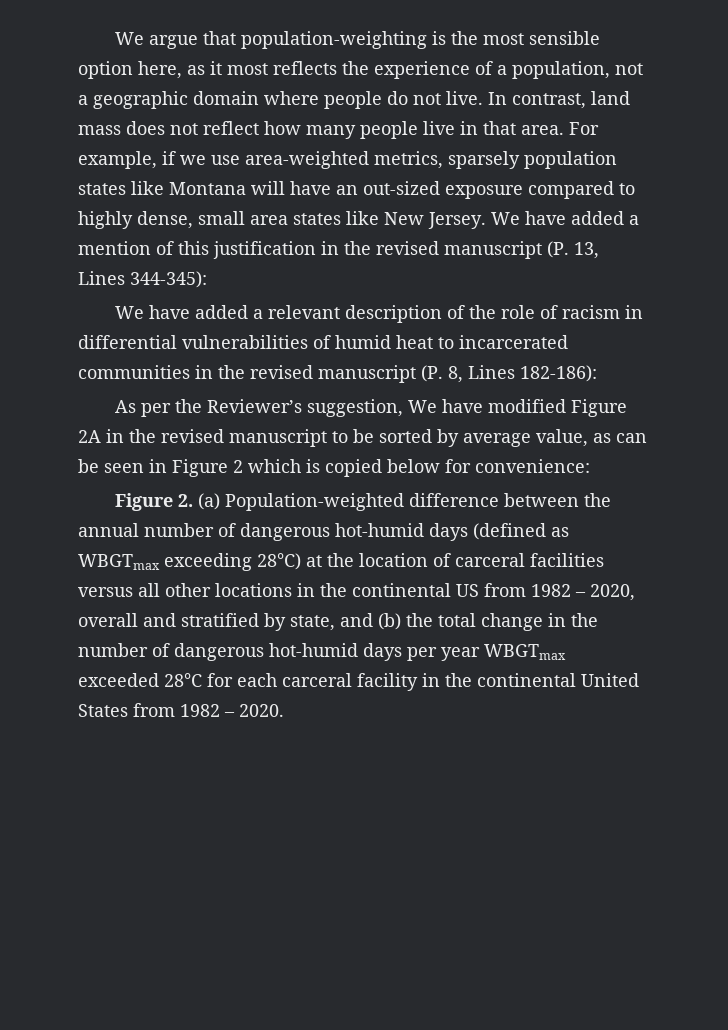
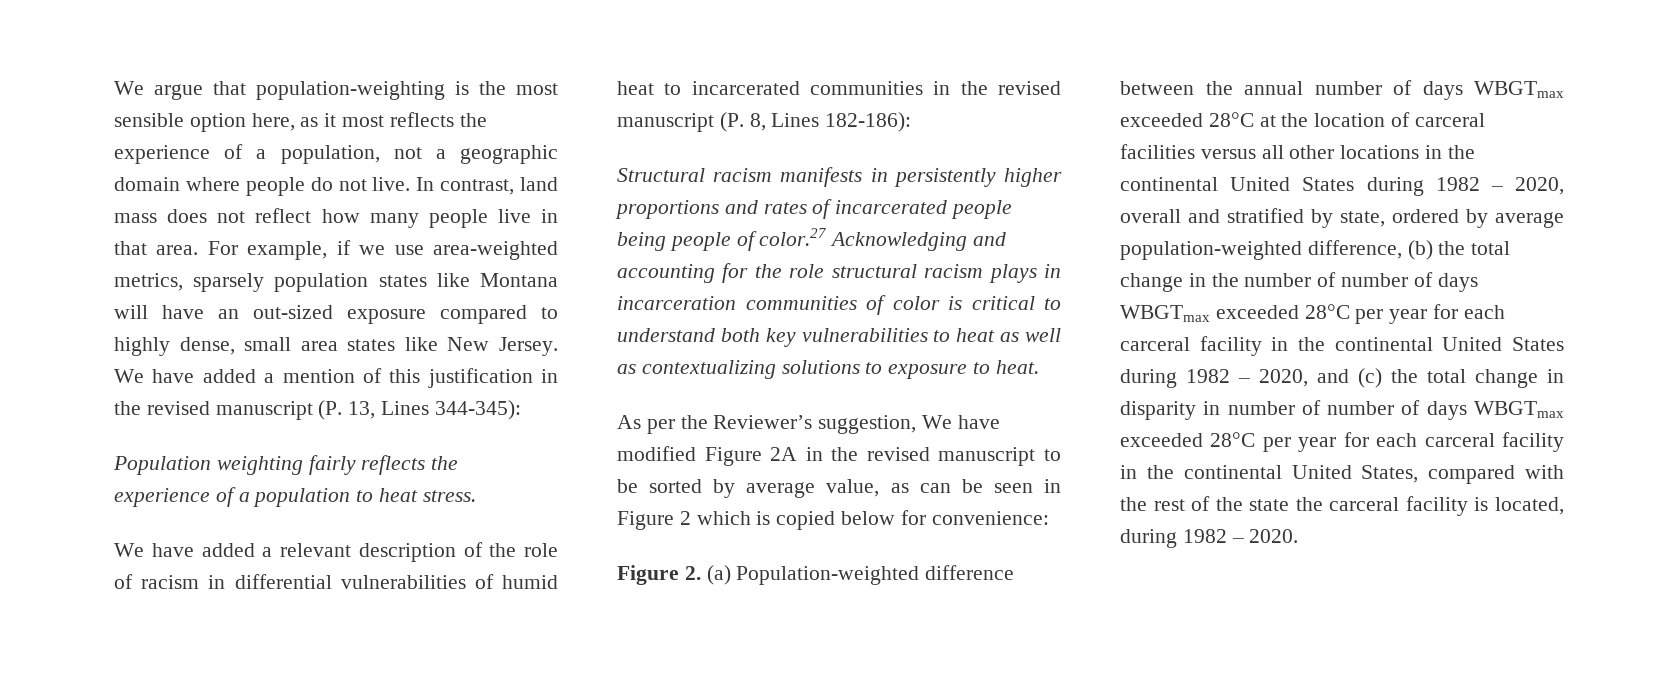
+ Population weighting fairly reflects the experience of a population to heat stress.
+ Structural racism manifests in persistently higher proportions and rates of incarcerated people being people of color.27 Acknowledging and accounting for the role structural racism plays in incarceration communities of color is critical to understand both key vulnerabilities to heat as well as contextualizing solutions to exposure to heat.
- Figure 2. (a) Population-weighted difference between the annual number of dangerous hot-humid days (defined as WBGTmax exceeding 28°C) at the location of carceral facilities versus all other locations in the continental US from 1982 – 2020, overall and stratified by state, and (b) the total change in the number of dangerous hot-humid days per year WBGTmax exceeded 28°C for each carceral facility in the continental United States from 1982 – 2020.
+ Figure 2. (a) Population-weighted difference between the annual number of days WBGTmax exceeded 28°C at the location of carceral facilities versus all other locations in the continental United States during 1982 – 2020, overall and stratified by state, ordered by average population-weighted difference, (b) the total change in the number of number of days WBGTmax exceeded 28°C per year for each carceral facility in the continental United States during 1982 – 2020, and (c) the total change in disparity in number of number of days WBGTmax exceeded 28°C per year for each carceral facility in the continental United States, compared with the rest of the state the carceral facility is located, during 1982 – 2020.

